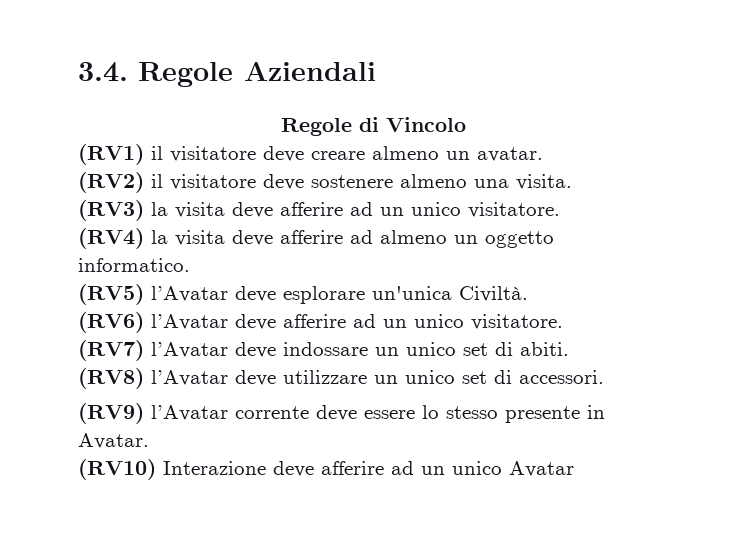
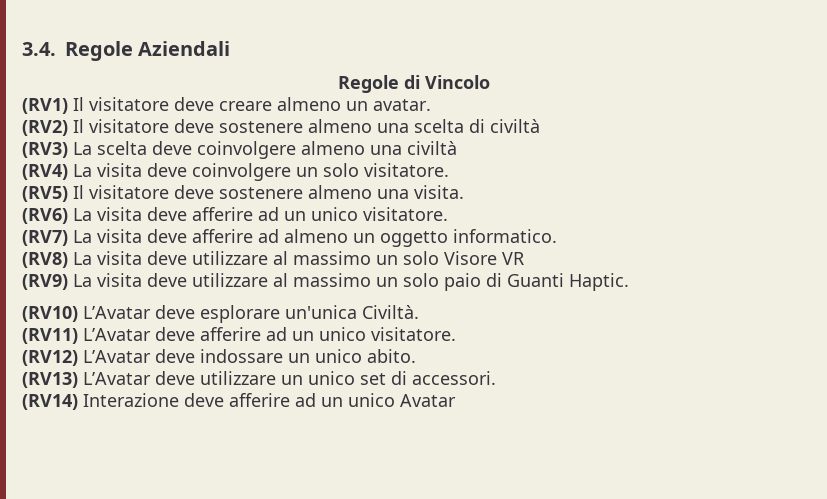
- (RV1) il visitatore deve creare almeno un avatar.
+ (RV1) Il visitatore deve creare almeno un avatar.
- (RV2) il visitatore deve sostenere almeno una visita.
+ (RV2) Il visitatore deve sostenere almeno una scelta di civiltà
+ (RV3) La scelta deve coinvolgere almeno una civiltà
+ (RV4) La visita deve coinvolgere un solo visitatore.
+ (RV5) Il visitatore deve sostenere almeno una visita.
- (RV3) la visita deve afferire ad un unico visitatore.
+ (RV6) La visita deve afferire ad un unico visitatore.
- (RV4) la visita deve afferire ad almeno un oggetto informatico.
+ (RV7) La visita deve afferire ad almeno un oggetto informatico.
- (RV5) l’Avatar deve esplorare un'unica Civiltà.
+ (RV8) La visita deve utilizzare al massimo un solo Visore VR
+ (RV9) La visita deve utilizzare al massimo un solo paio di Guanti Haptic.
+ (RV10) L’Avatar deve esplorare un'unica Civiltà.
- (RV6) l’Avatar deve afferire ad un unico visitatore.
- (RV7) l’Avatar deve indossare un unico set di abiti.
- (RV8) l’Avatar deve utilizzare un unico set di accessori.
+ (RV11) L’Avatar deve afferire ad un unico visitatore.
+ (RV12) L’Avatar deve indossare un unico abito.
+ (RV13) L’Avatar deve utilizzare un unico set di accessori.
- (RV9) l’Avatar corrente deve essere lo stesso presente in Avatar.
- (RV10) Interazione deve afferire ad un unico Avatar
+ (RV14) Interazione deve afferire ad un unico Avatar

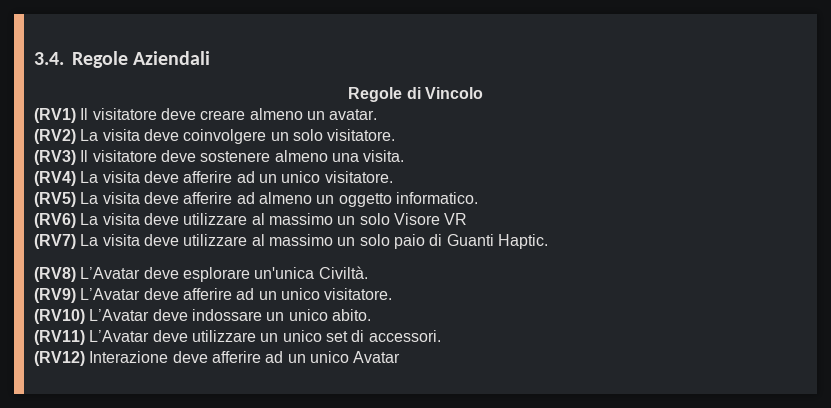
- (RV2) Il visitatore deve sostenere almeno una scelta di civiltà
- (RV3) La scelta deve coinvolgere almeno una civiltà
- (RV4) La visita deve coinvolgere un solo visitatore.
+ (RV2) La visita deve coinvolgere un solo visitatore.
- (RV5) Il visitatore deve sostenere almeno una visita.
+ (RV3) Il visitatore deve sostenere almeno una visita.
- (RV6) La visita deve afferire ad un unico visitatore.
+ (RV4) La visita deve afferire ad un unico visitatore.
- (RV7) La visita deve afferire ad almeno un oggetto informatico.
+ (RV5) La visita deve afferire ad almeno un oggetto informatico.
- (RV8) La visita deve utilizzare al massimo un solo Visore VR
+ (RV6) La visita deve utilizzare al massimo un solo Visore VR
- (RV9) La visita deve utilizzare al massimo un solo paio di Guanti Haptic.
+ (RV7) La visita deve utilizzare al massimo un solo paio di Guanti Haptic.
- (RV10) L’Avatar deve esplorare un'unica Civiltà.
+ (RV8) L’Avatar deve esplorare un'unica Civiltà.
- (RV11) L’Avatar deve afferire ad un unico visitatore.
+ (RV9) L’Avatar deve afferire ad un unico visitatore.
- (RV12) L’Avatar deve indossare un unico abito.
+ (RV10) L’Avatar deve indossare un unico abito.
- (RV13) L’Avatar deve utilizzare un unico set di accessori.
+ (RV11) L’Avatar deve utilizzare un unico set di accessori.
- (RV14) Interazione deve afferire ad un unico Avatar
+ (RV12) Interazione deve afferire ad un unico Avatar

